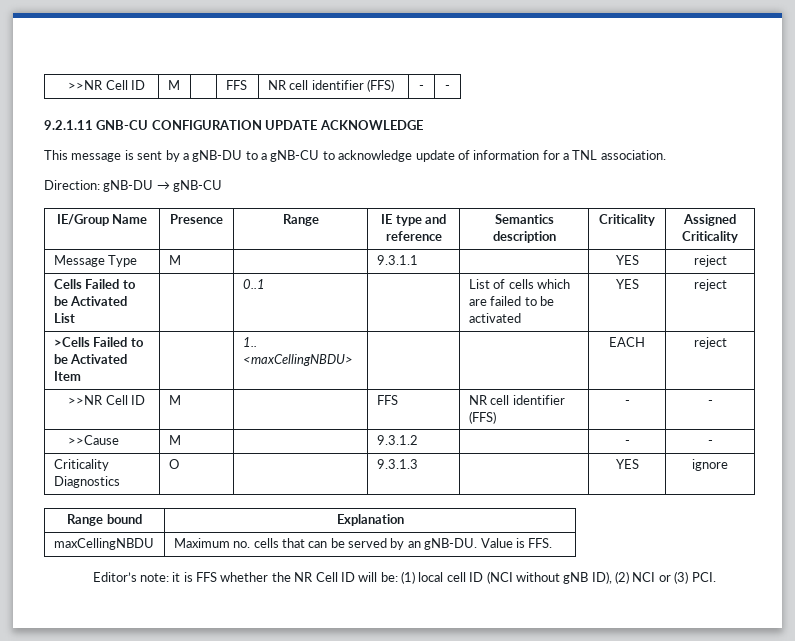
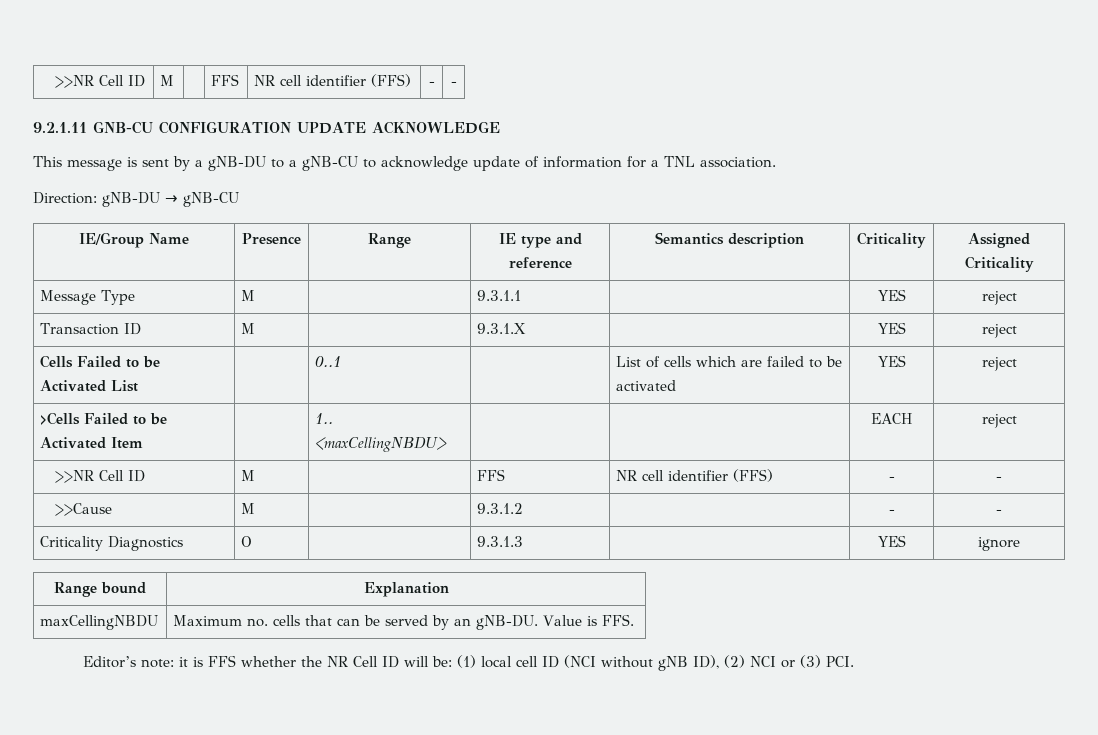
+ Transaction ID | M | | 9.3.1.X | | YES | reject

